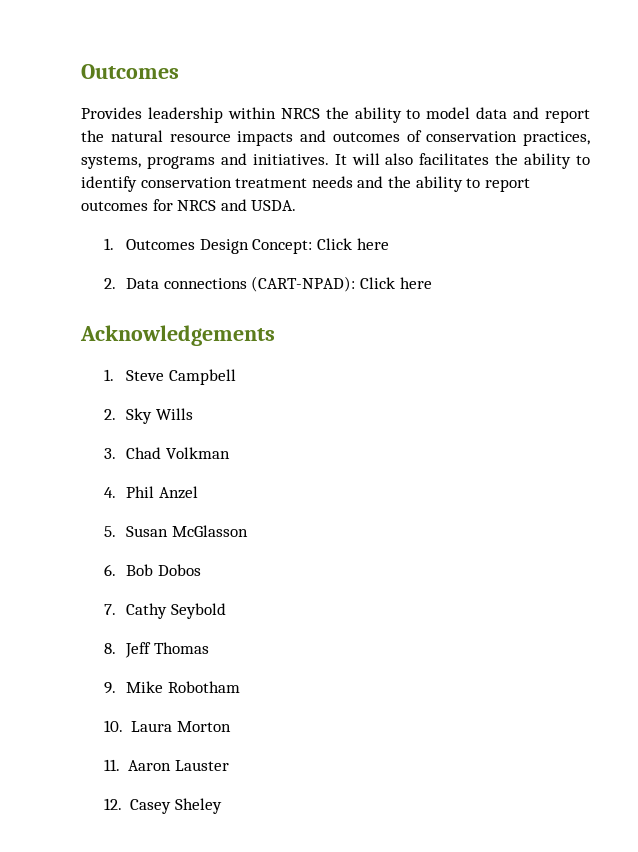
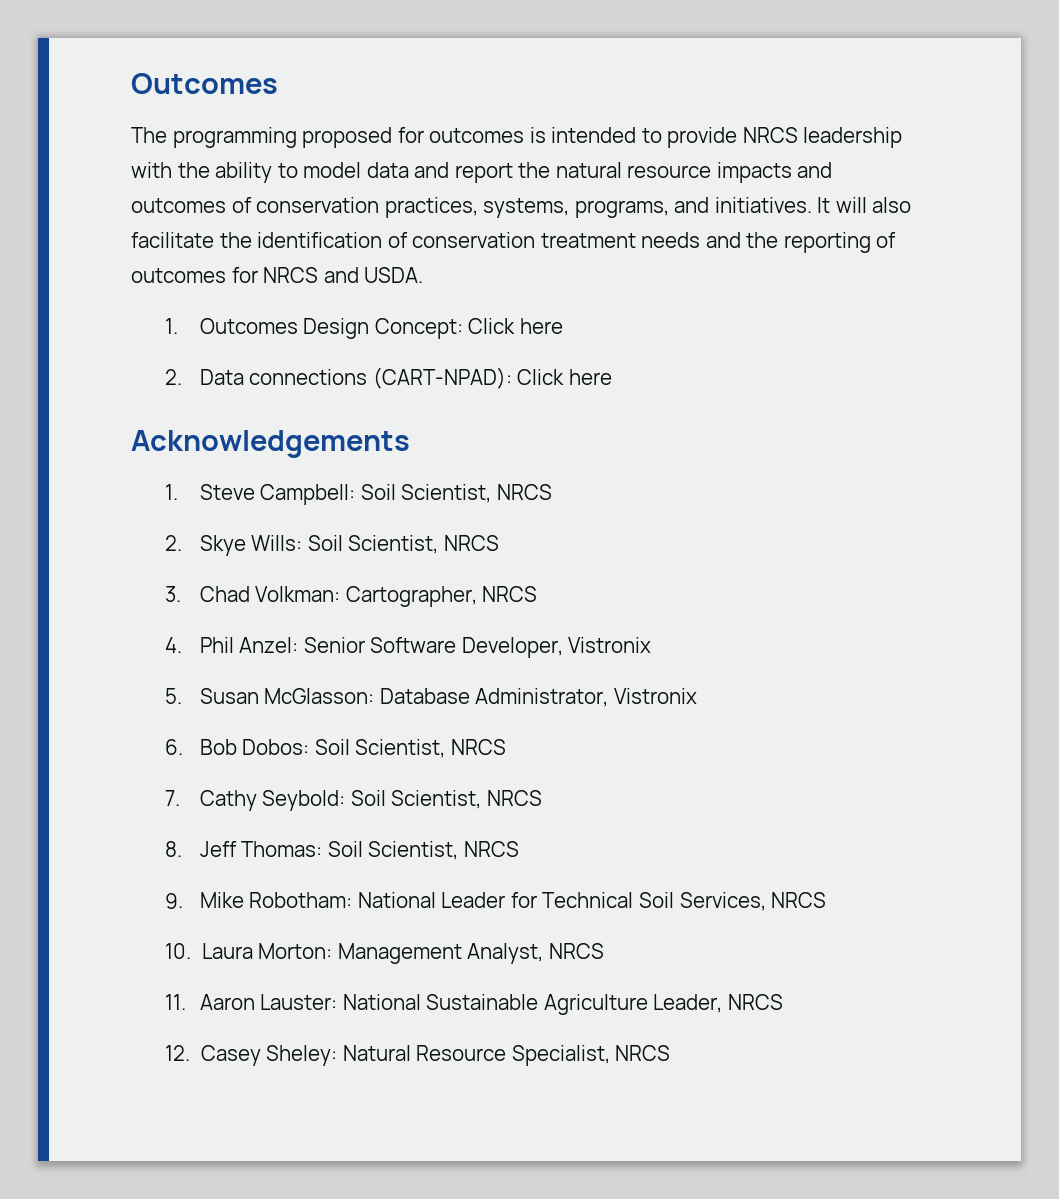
- Provides leadership within NRCS the ability to model data and report the natural resource impacts and outcomes of conservation practices, systems, programs and initiatives.
+ The programming proposed for outcomes is intended to provide NRCS leadership with the ability to model data and report the natural resource impacts and outcomes of conservation practices, systems, programs, and initiatives.
- It will also facilitates the ability to identify conservation treatment needs and the ability to report outcomes for NRCS and USDA.
+ It will also facilitate the identification of conservation treatment needs and the reporting of outcomes for NRCS and USDA.
- 1. Steve Campbell
- 2. Sky Wills
+ 1. Steve Campbell: Soil Scientist, NRCS
+ 2. Skye Wills: Soil Scientist, NRCS
- 3. Chad Volkman
+ 3. Chad Volkman: Cartographer, NRCS
- 4. Phil Anzel
- 5. Susan McGlasson
- 6. Bob Dobos
- 7. Cathy Seybold
- 8. Jeff Thomas
- 9. Mike Robotham
- 10. Laura Morton
- 11. Aaron Lauster
- 12. Casey Sheley
+ 4. Phil Anzel: Senior Software Developer, Vistronix
+ 5. Susan McGlasson: Database Administrator, Vistronix
+ 6. Bob Dobos: Soil Scientist, NRCS
+ 7. Cathy Seybold: Soil Scientist, NRCS
+ 8. Jeff Thomas: Soil Scientist, NRCS
+ 9. Mike Robotham: National Leader for Technical Soil Services, NRCS
+ 10. Laura Morton: Management Analyst, NRCS
+ 11. Aaron Lauster: National Sustainable Agriculture Leader, NRCS
+ 12. Casey Sheley: Natural Resource Specialist, NRCS

